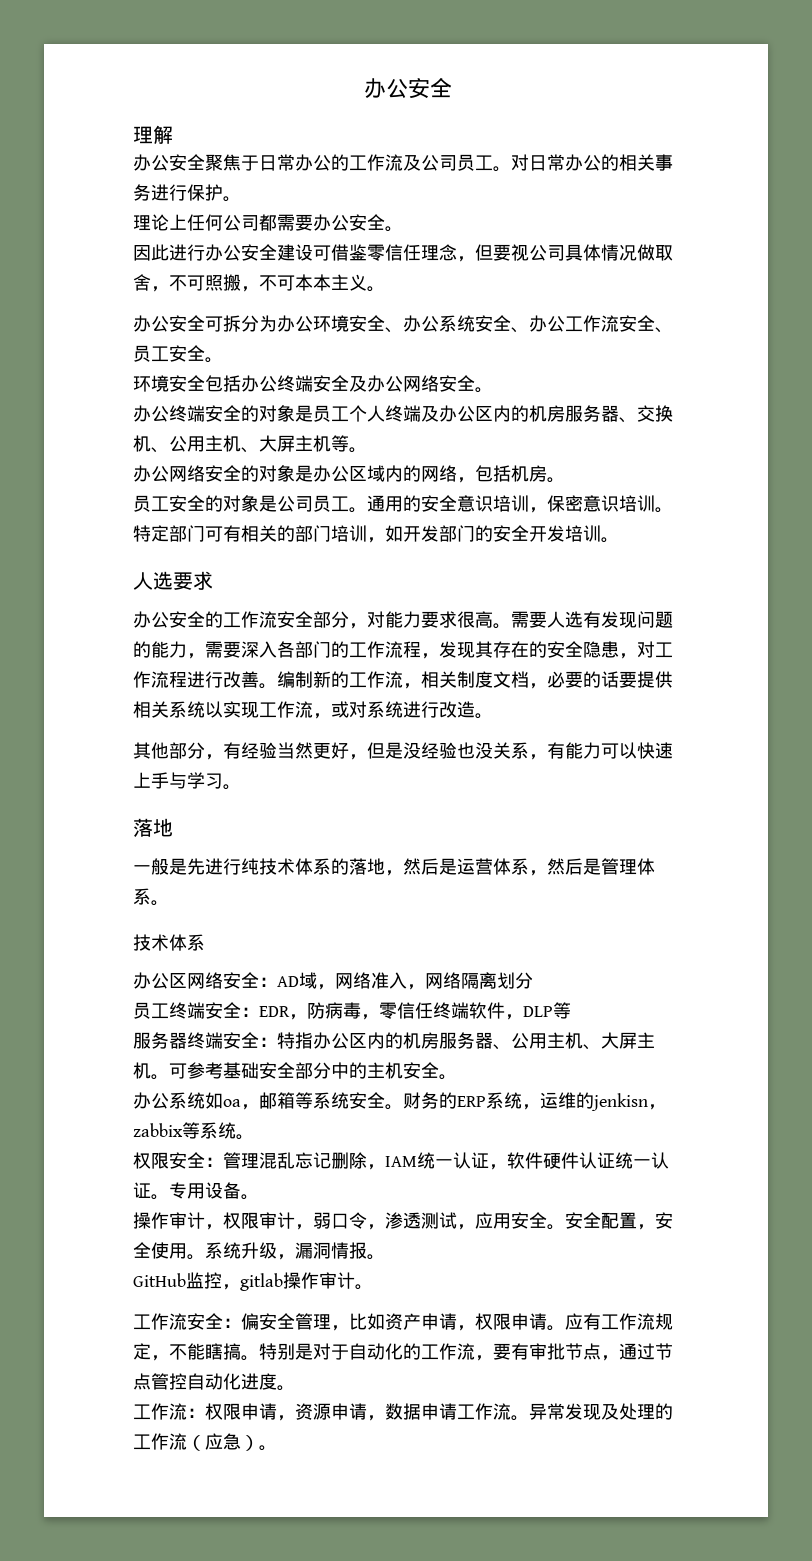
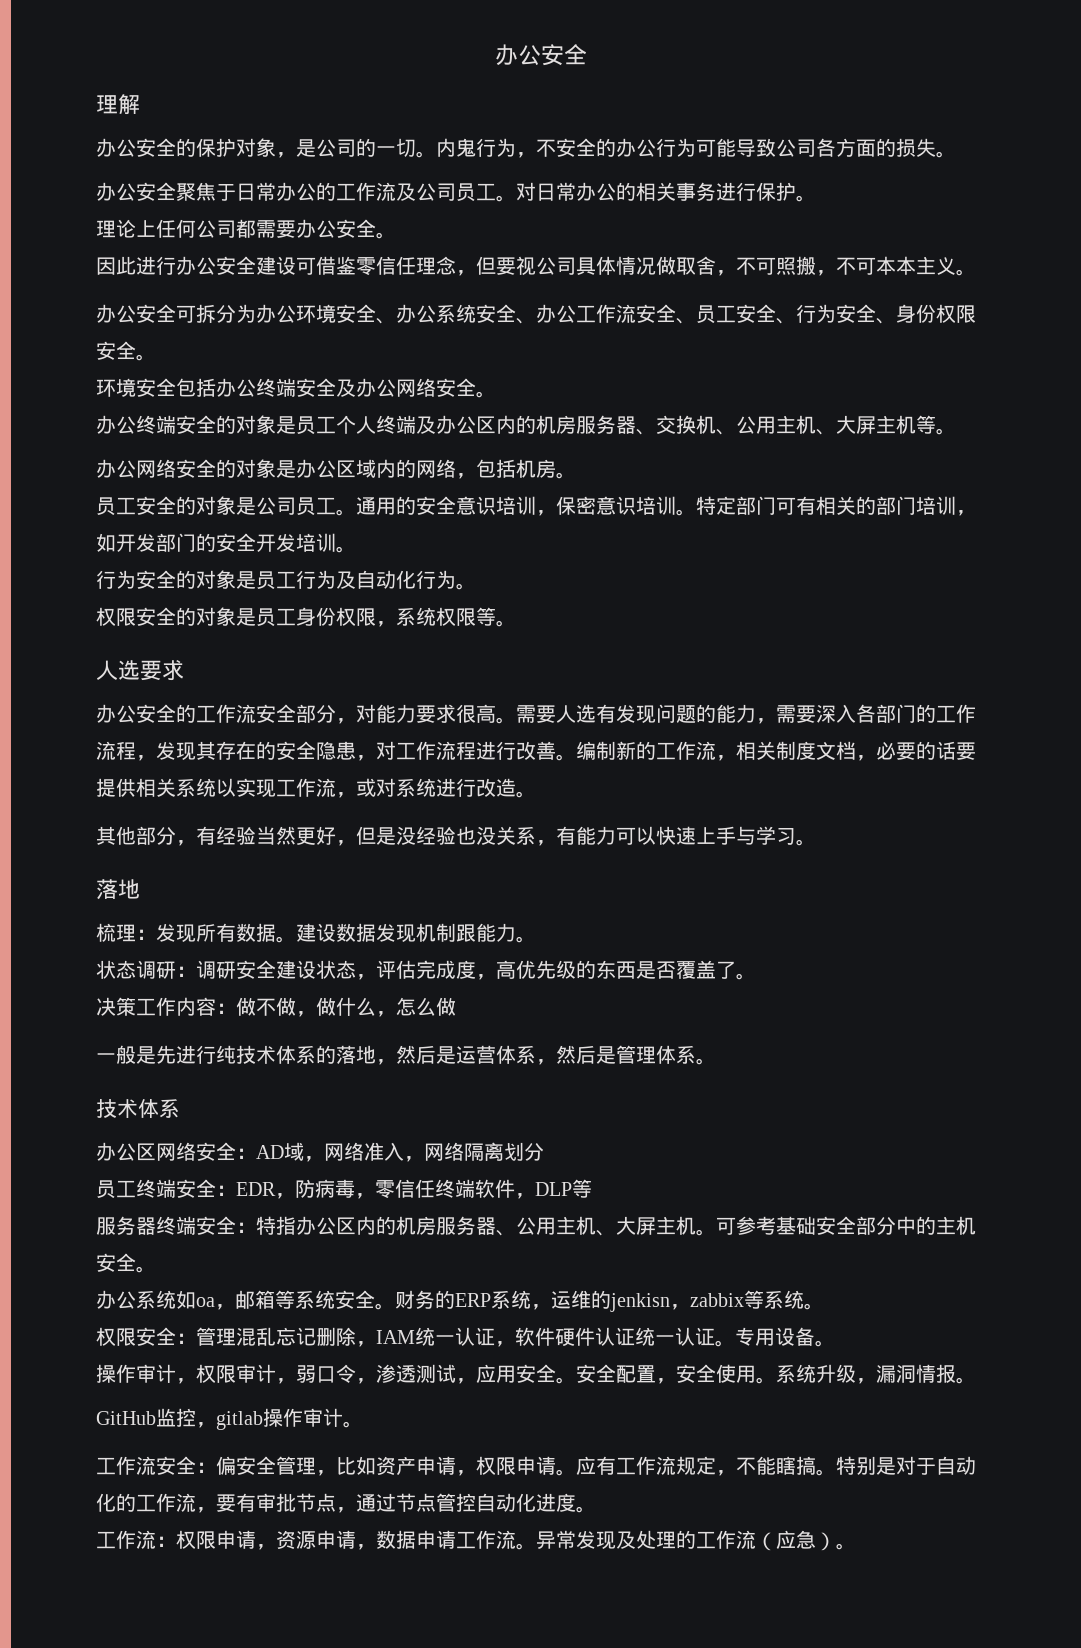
+ 办公安全的保护对象，是公司的一切。内鬼行为，不安全的办公行为可能导致公司各方面的损失。
- 办公安全可拆分为办公环境安全、办公系统安全、办公工作流安全、员工安全。
+ 办公安全可拆分为办公环境安全、办公系统安全、办公工作流安全、员工安全、行为安全、身份权限安全。
+ 行为安全的对象是员工行为及自动化行为。
+ 权限安全的对象是员工身份权限，系统权限等。
+ 梳理：发现所有数据。建设数据发现机制跟能力。
+ 状态调研：调研安全建设状态，评估完成度，高优先级的东西是否覆盖了。
+ 决策工作内容：做不做，做什么，怎么做

